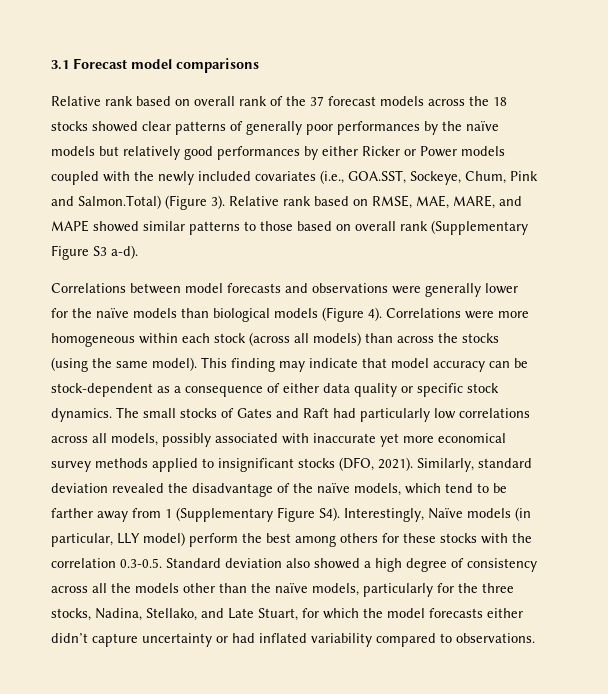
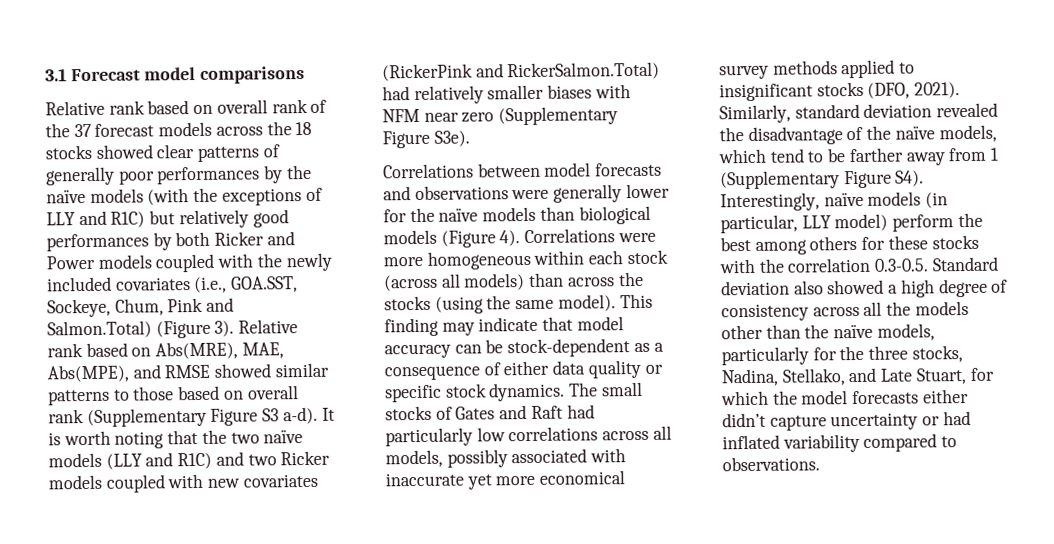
- Relative rank based on overall rank of the 37 forecast models across the 18 stocks showed clear patterns of generally poor performances by the naïve models but relatively good performances by either Ricker or Power models coupled with the newly included covariates (i.e., GOA.SST, Sockeye, Chum, Pink and Salmon.Total) (Figure 3).
+ Relative rank based on overall rank of the 37 forecast models across the 18 stocks showed clear patterns of generally poor performances by the naïve models (with the exceptions of LLY and R1C) but relatively good performances by both Ricker and Power models coupled with the newly included covariates (i.e., GOA.SST, Sockeye, Chum, Pink and Salmon.Total) (Figure 3).
- Relative rank based on RMSE, MAE, MARE, and MAPE showed similar patterns to those based on overall rank (Supplementary Figure S3 a-d).
+ Relative rank based on Abs(MRE), MAE, Abs(MPE), and RMSE showed similar patterns to those based on overall rank (Supplementary Figure S3 a-d). It is worth noting that the two naïve models (LLY and R1C) and two Ricker models coupled with new covariates (RickerPink and RickerSalmon.Total) had relatively smaller biases with NFM near zero (Supplementary Figure S3e).
- Similarly, standard deviation revealed the disadvantage of the naïve models, which tend to be farther away from 1 (Supplementary Figure S4). Interestingly, Naïve models (in particular, LLY model) perform the best among others for these stocks with the correlation 0.3-0.5. Standard deviation also showed a high degree of consistency across all the models other than the naïve models, particularly for the three stocks, Nadina, Stellako, and Late Stuart, for which the model forecasts either didn’t capture uncertainty or had inflated variability compared to observations.
+ Similarly, standard deviation revealed the disadvantage of the naïve models, which tend to be farther away from 1 (Supplementary Figure S4). Interestingly, naïve models (in particular, LLY model) perform the best among others for these stocks with the correlation 0.3-0.5. Standard deviation also showed a high degree of consistency across all the models other than the naïve models, particularly for the three stocks, Nadina, Stellako, and Late Stuart, for which the model forecasts either didn’t capture uncertainty or had inflated variability compared to observations.

